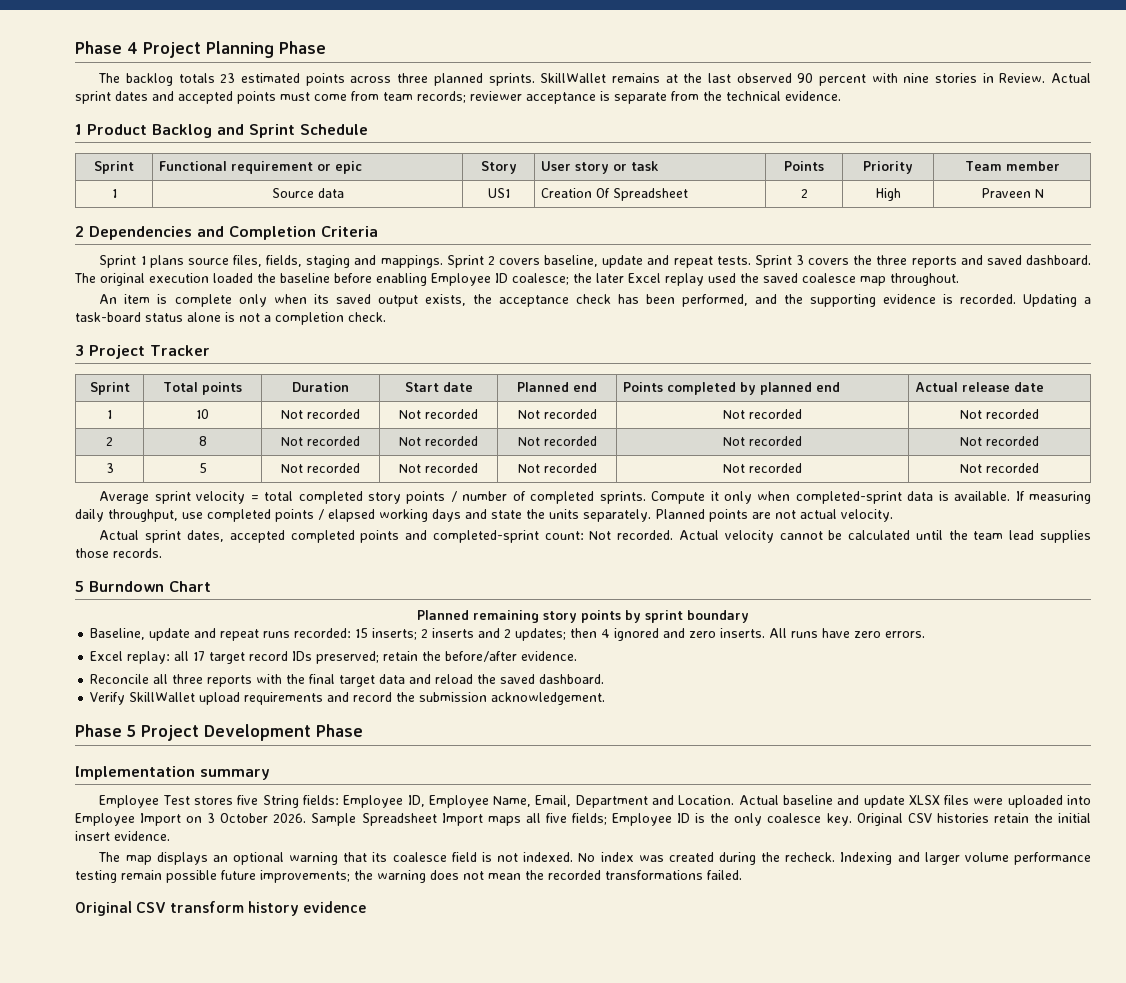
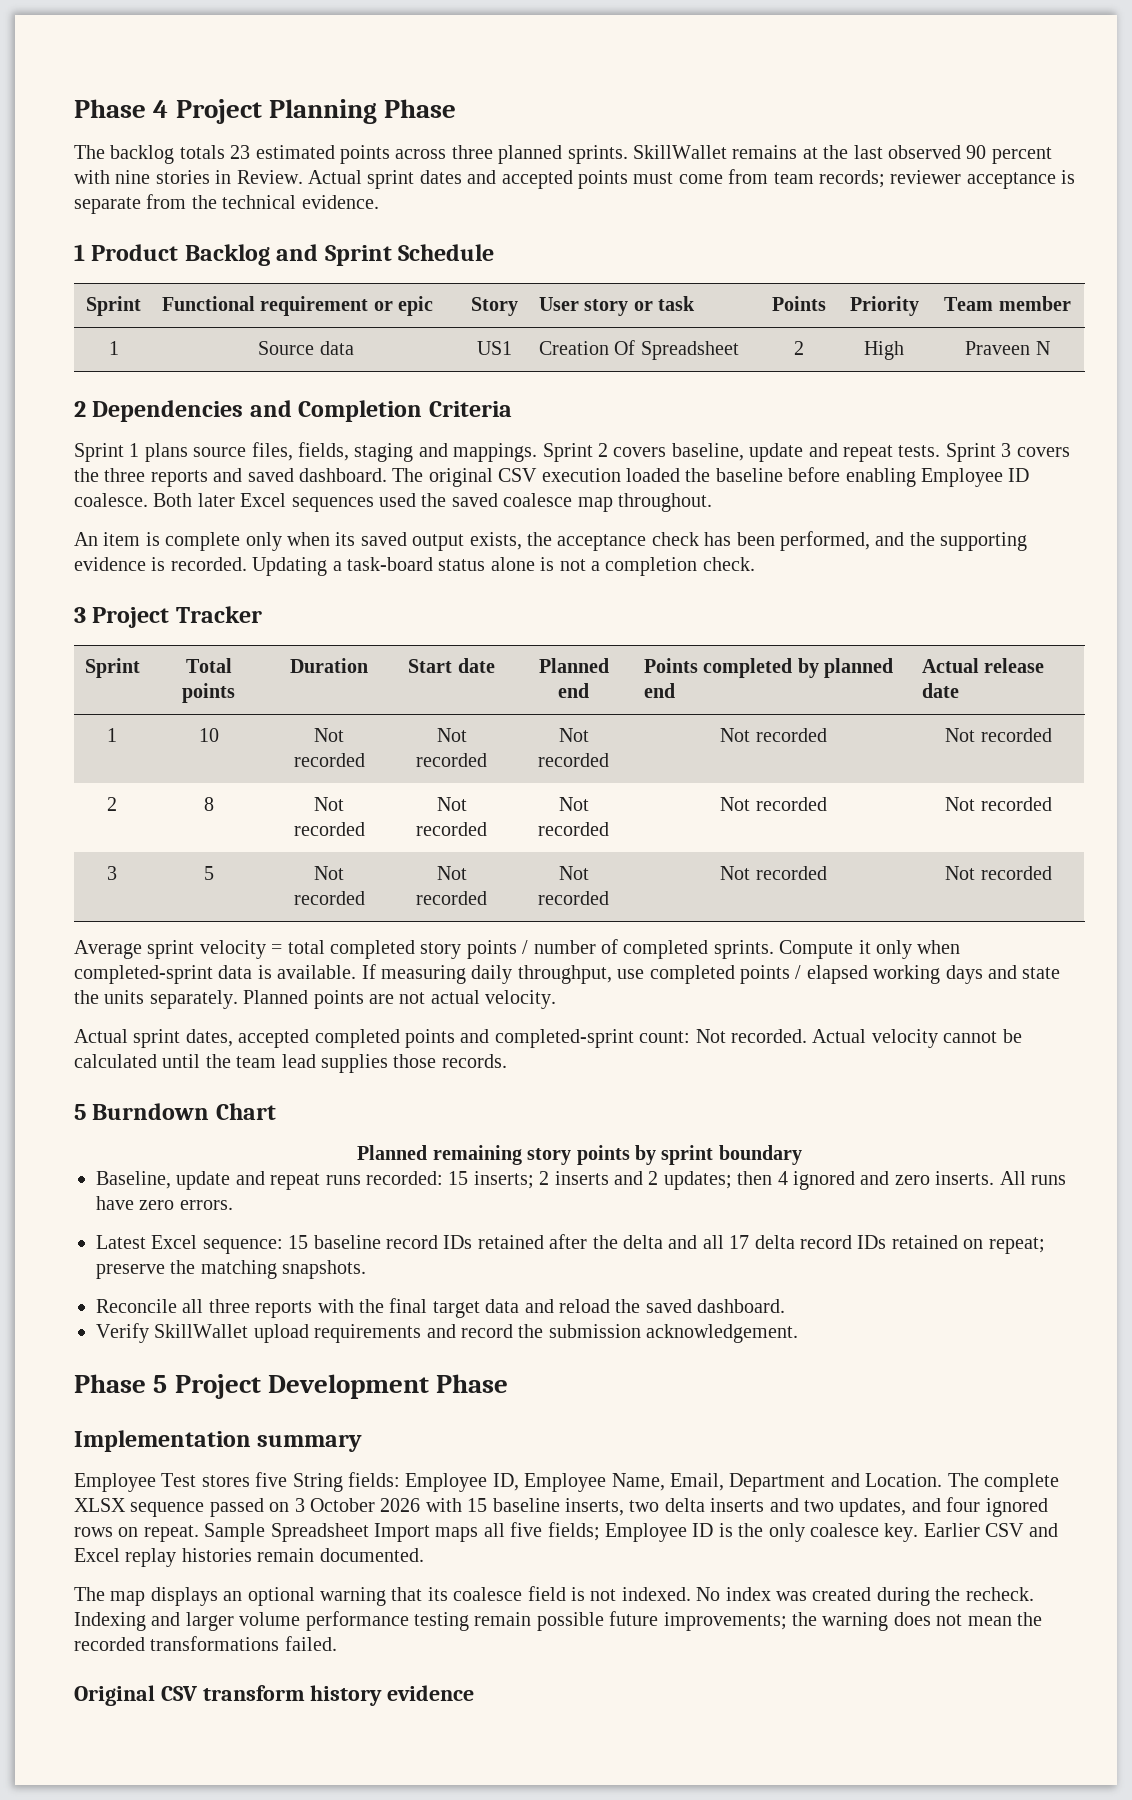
- The original execution loaded the baseline before enabling Employee ID coalesce; the later Excel replay used the saved coalesce map throughout.
+ The original CSV execution loaded the baseline before enabling Employee ID coalesce. Both later Excel sequences used the saved coalesce map throughout.
- Excel replay: all 17 target record IDs preserved; retain the before/after evidence.
+ Latest Excel sequence: 15 baseline record IDs retained after the delta and all 17 delta record IDs retained on repeat; preserve the matching snapshots.
- Actual baseline and update XLSX files were uploaded into Employee Import on 3 October 2026.
+ The complete XLSX sequence passed on 3 October 2026 with 15 baseline inserts, two delta inserts and two updates, and four ignored rows on repeat.
- Original CSV histories retain the initial insert evidence.
+ Earlier CSV and Excel replay histories remain documented.

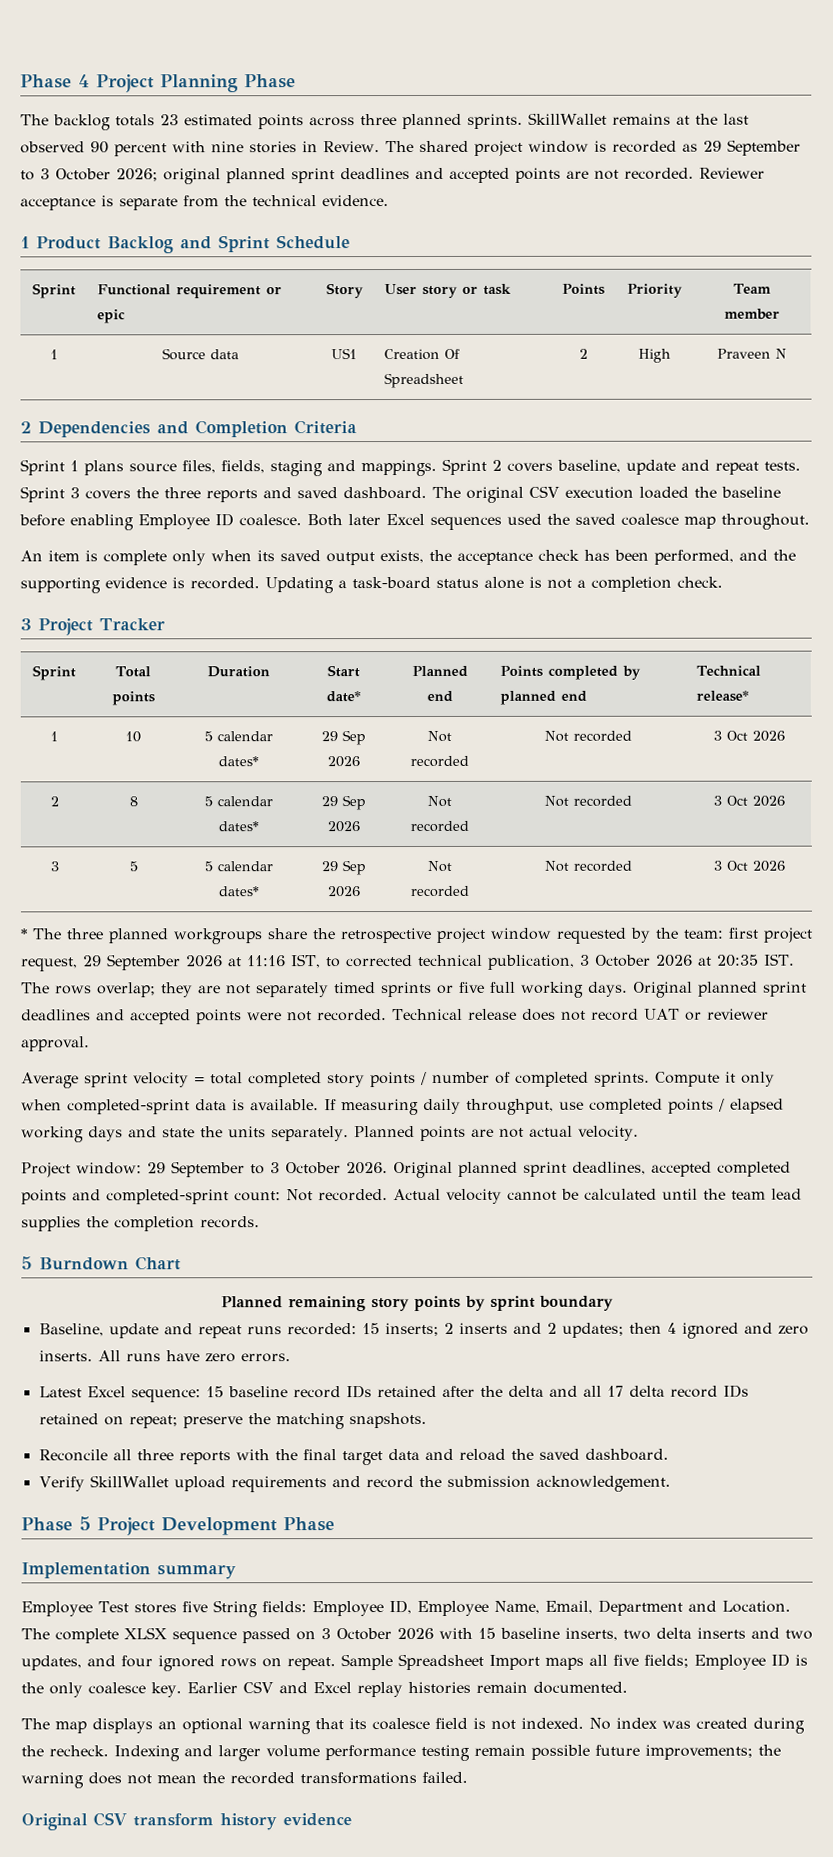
- Actual sprint dates and accepted points must come from team records; reviewer acceptance is separate from the technical evidence.
+ The shared project window is recorded as 29 September to 3 October 2026; original planned sprint deadlines and accepted points are not recorded. Reviewer acceptance is separate from the technical evidence.
- Sprint | Total points | Duration | Start date | Planned end | Points completed by planned end | Actual release date
+ Sprint | Total points | Duration | Start date* | Planned end | Points completed by planned end | Technical release*
- 1 | 10 | Not recorded | Not recorded | Not recorded | Not recorded | Not recorded
- 2 | 8 | Not recorded | Not recorded | Not recorded | Not recorded | Not recorded
- 3 | 5 | Not recorded | Not recorded | Not recorded | Not recorded | Not recorded
+ 1 | 10 | 5 calendar dates* | 29 Sep 2026 | Not recorded | Not recorded | 3 Oct 2026
+ 2 | 8 | 5 calendar dates* | 29 Sep 2026 | Not recorded | Not recorded | 3 Oct 2026
+ 3 | 5 | 5 calendar dates* | 29 Sep 2026 | Not recorded | Not recorded | 3 Oct 2026
+ * The three planned workgroups share the retrospective project window requested by the team: first project request, 29 September 2026 at 11:16 IST, to corrected technical publication, 3 October 2026 at 20:35 IST. The rows overlap; they are not separately timed sprints or five full working days. Original planned sprint deadlines and accepted points were not recorded. Technical release does not record UAT or reviewer approval.
- Actual sprint dates, accepted completed points and completed-sprint count: Not recorded.
+ Project window: 29 September to 3 October 2026. Original planned sprint deadlines, accepted completed points and completed-sprint count: Not recorded.
- Actual velocity cannot be calculated until the team lead supplies those records.
+ Actual velocity cannot be calculated until the team lead supplies the completion records.

